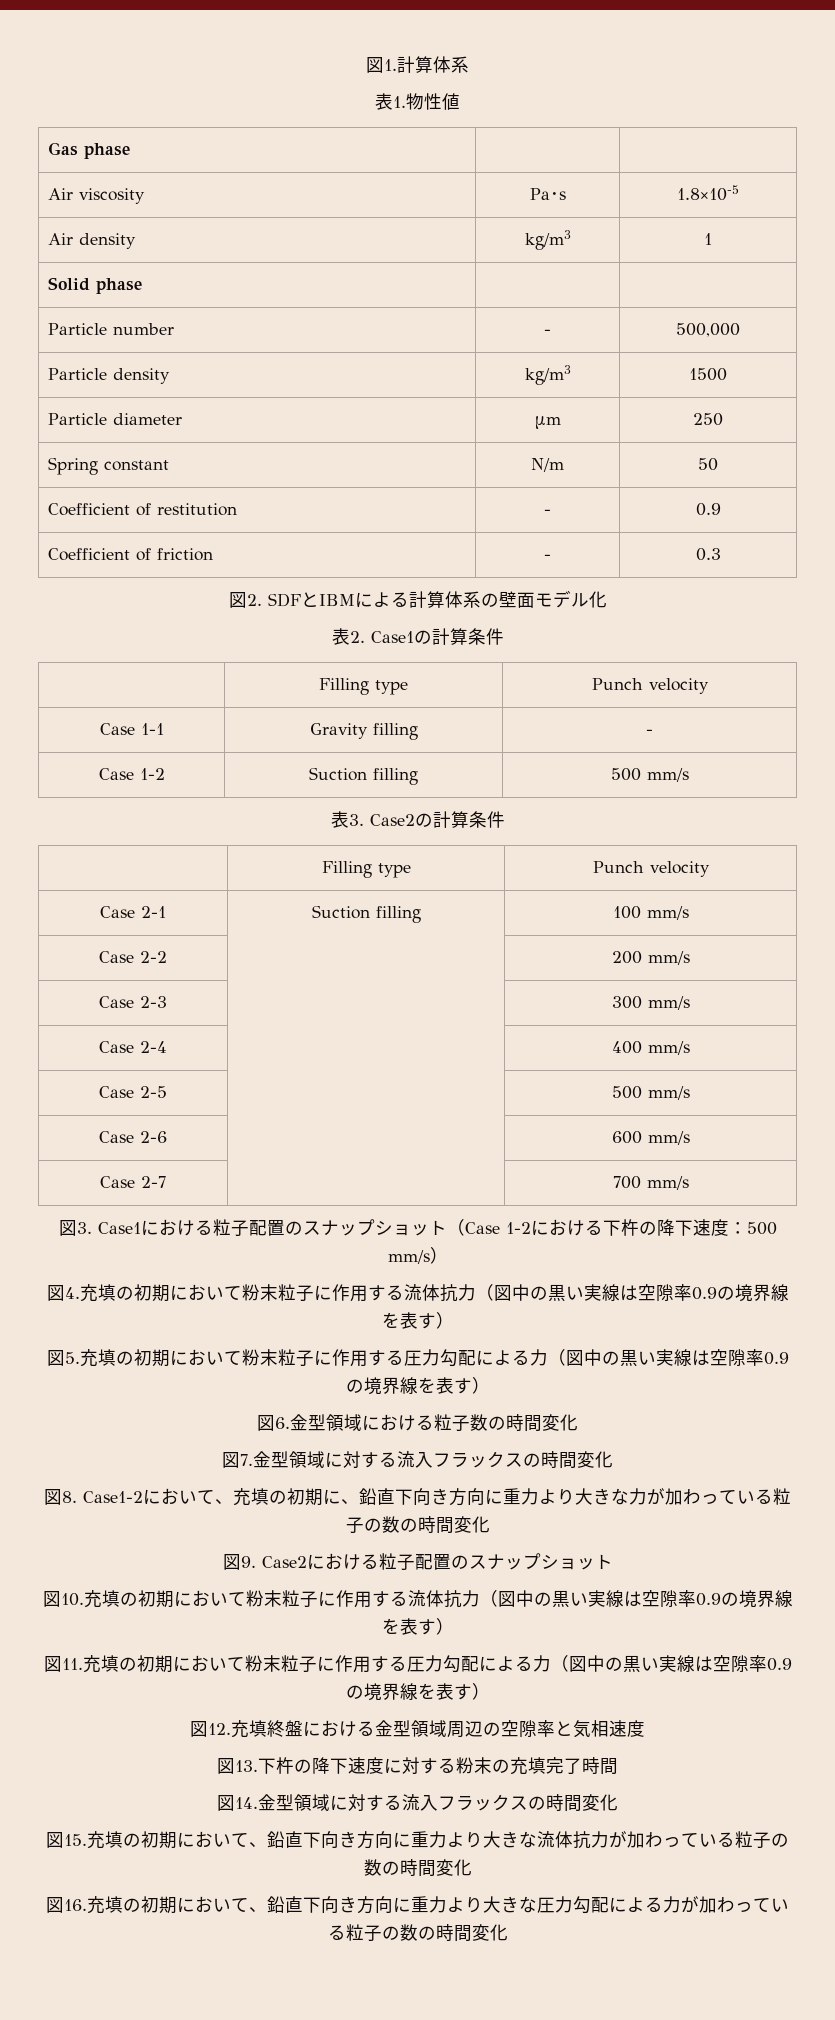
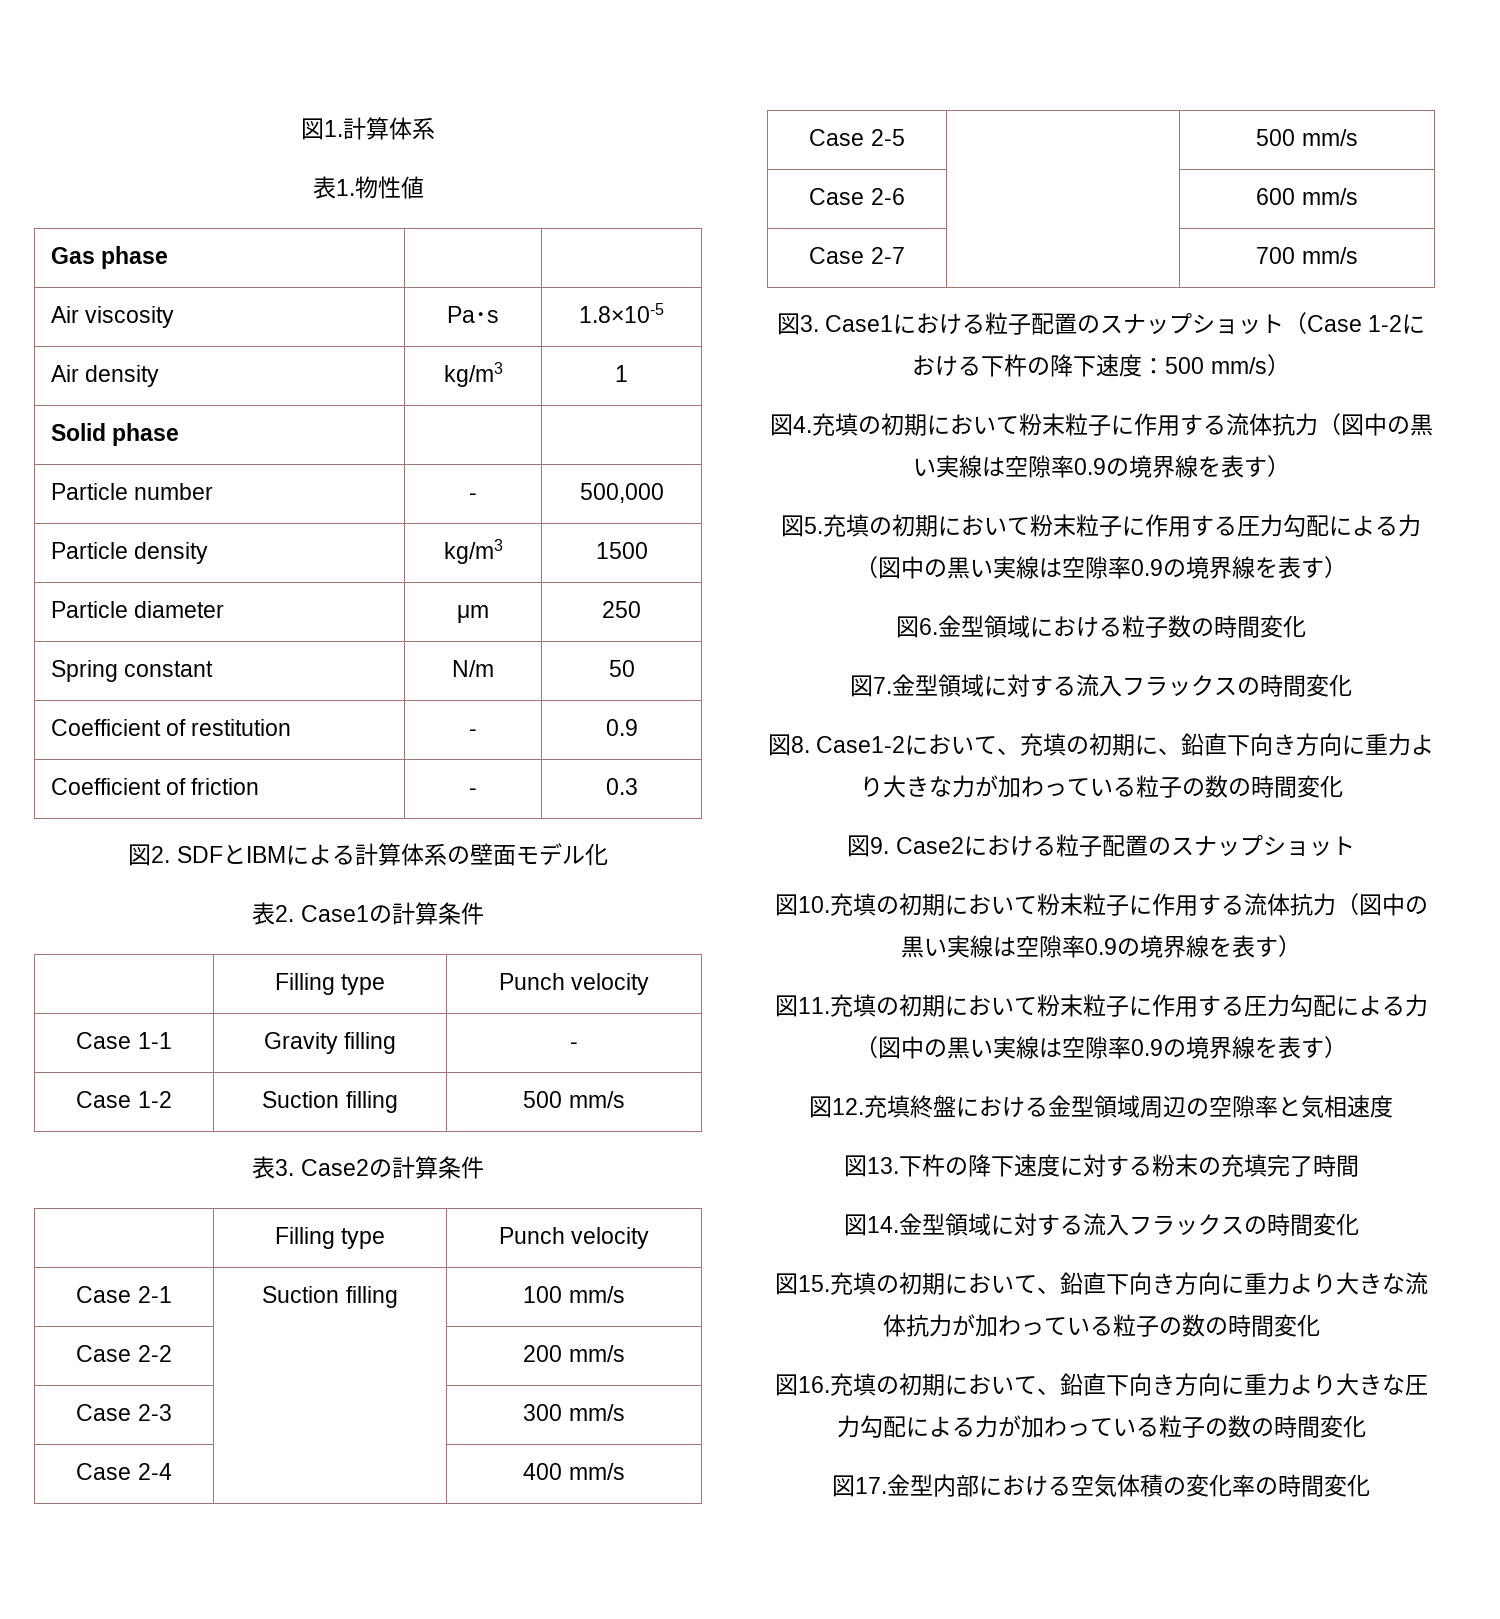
+ 図17.金型内部における空気体積の変化率の時間変化

